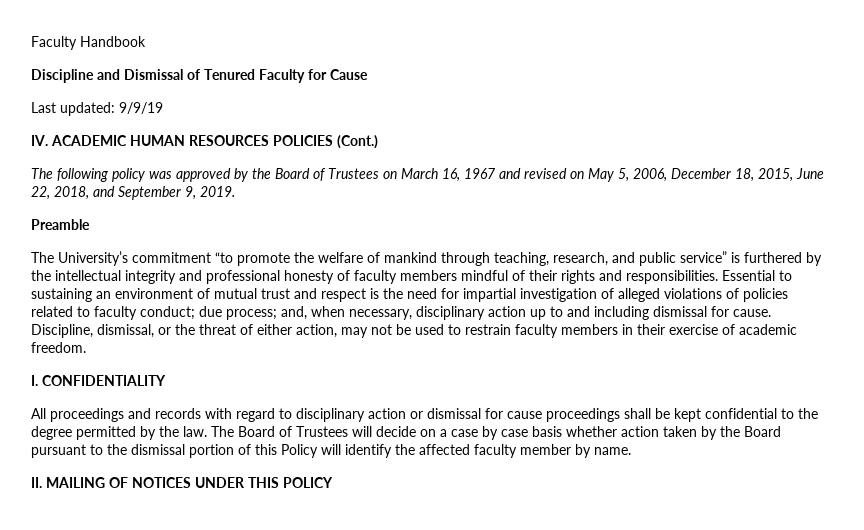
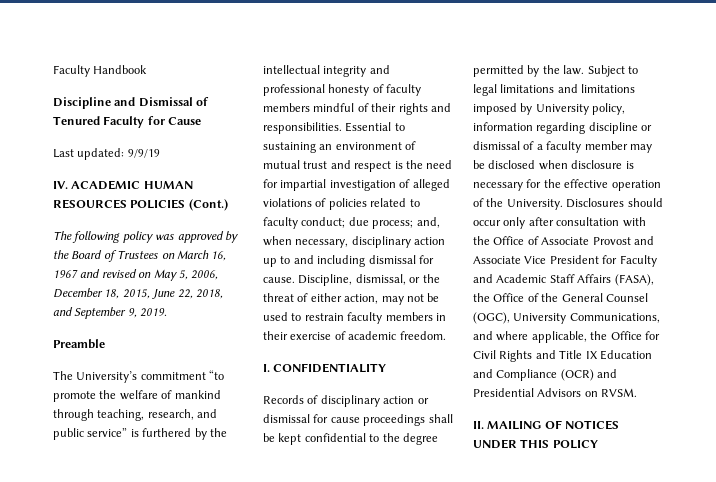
- All proceedings and records with regard to disciplinary action or dismissal for cause proceedings shall be kept confidential to the degree permitted by the law.
+ Records of disciplinary action or dismissal for cause proceedings shall be kept confidential to the degree permitted by the law.
- The Board of Trustees will decide on a case by case basis whether action taken by the Board pursuant to the dismissal portion of this Policy will identify the affected faculty member by name.
+ Subject to legal limitations and limitations imposed by University policy, information regarding discipline or dismissal of a faculty member may be disclosed when disclosure is necessary for the effective operation of the University. Disclosures should occur only after consultation with the Office of Associate Provost and Associate Vice President for Faculty and Academic Staff Affairs (FASA), the Office of the General Counsel (OGC), University Communications, and where applicable, the Office for Civil Rights and Title IX Education and Compliance (OCR) and Presidential Advisors on RVSM.

